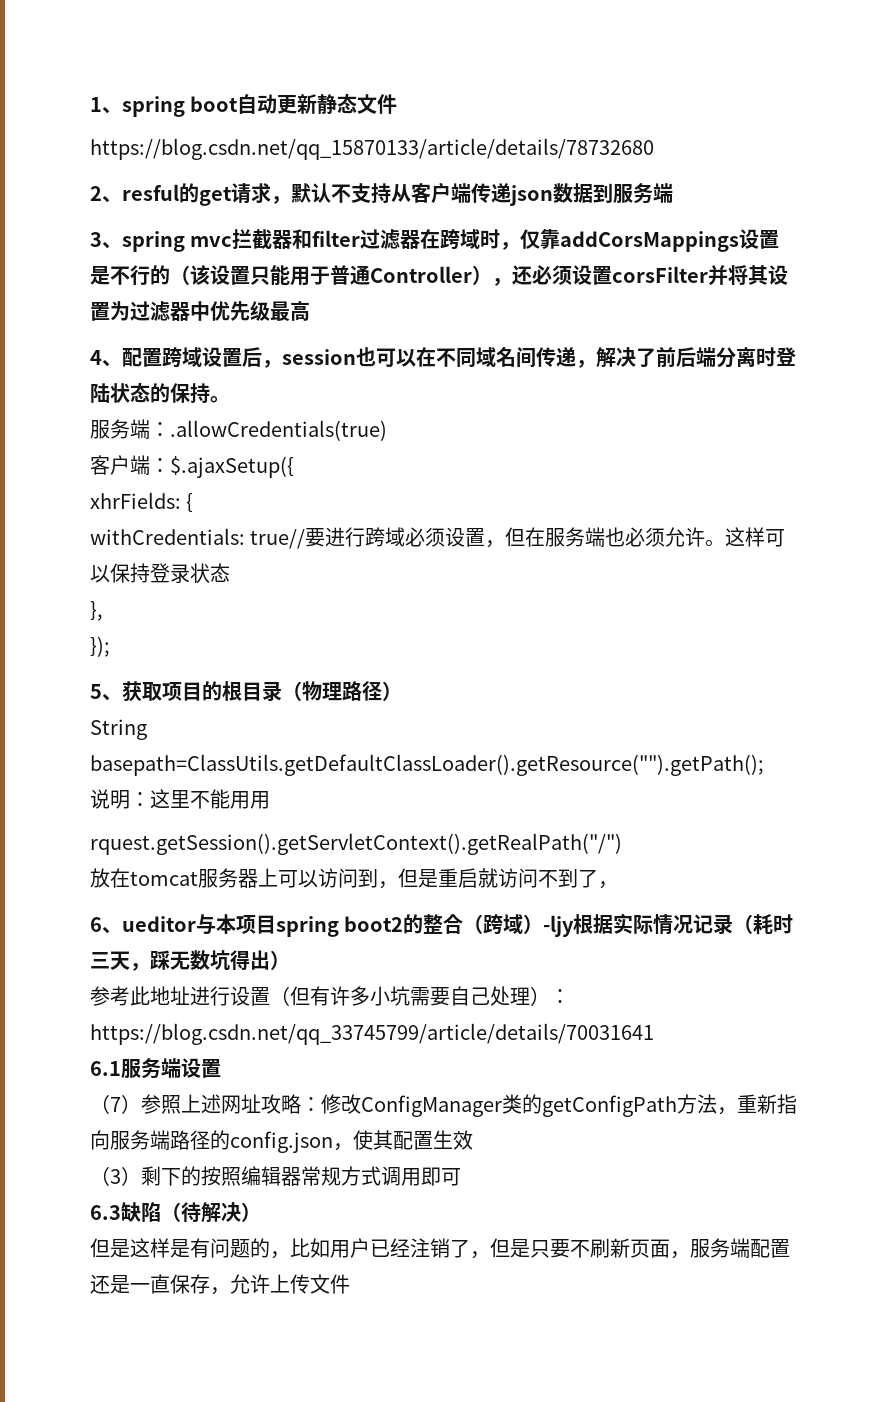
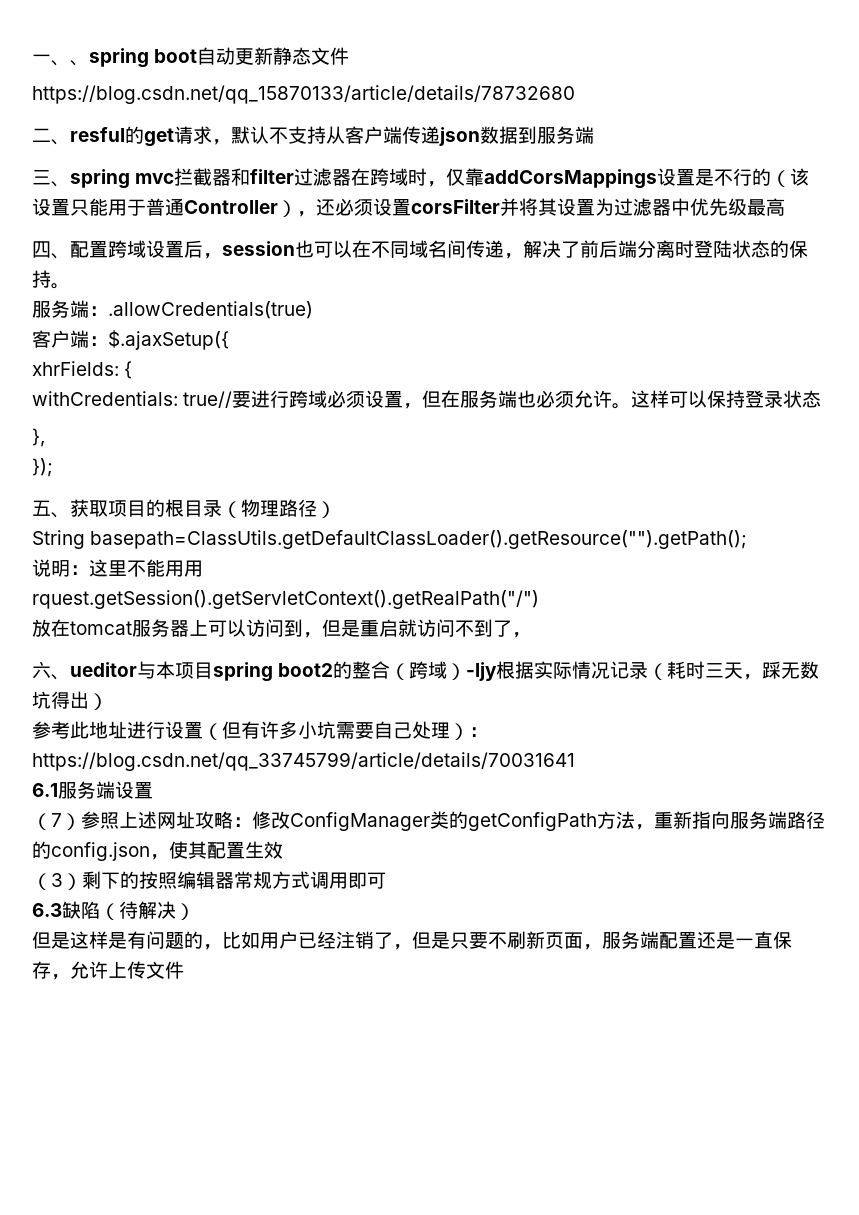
- 1、spring boot自动更新静态文件
+ 一、、spring boot自动更新静态文件
- 2、resful的get请求，默认不支持从客户端传递json数据到服务端
+ 二、resful的get请求，默认不支持从客户端传递json数据到服务端
- 3、spring mvc拦截器和filter过滤器在跨域时，仅靠addCorsMappings设置是不行的（该设置只能用于普通Controller），还必须设置corsFilter并将其设置为过滤器中优先级最高
+ 三、spring mvc拦截器和filter过滤器在跨域时，仅靠addCorsMappings设置是不行的（该设置只能用于普通Controller），还必须设置corsFilter并将其设置为过滤器中优先级最高
- 4、配置跨域设置后，session也可以在不同域名间传递，解决了前后端分离时登陆状态的保持。
+ 四、配置跨域设置后，session也可以在不同域名间传递，解决了前后端分离时登陆状态的保持。
- 5、获取项目的根目录（物理路径）
+ 五、获取项目的根目录（物理路径）
- 6、ueditor与本项目spring boot2的整合（跨域）-ljy根据实际情况记录（耗时三天，踩无数坑得出）
+ 六、ueditor与本项目spring boot2的整合（跨域）-ljy根据实际情况记录（耗时三天，踩无数坑得出）

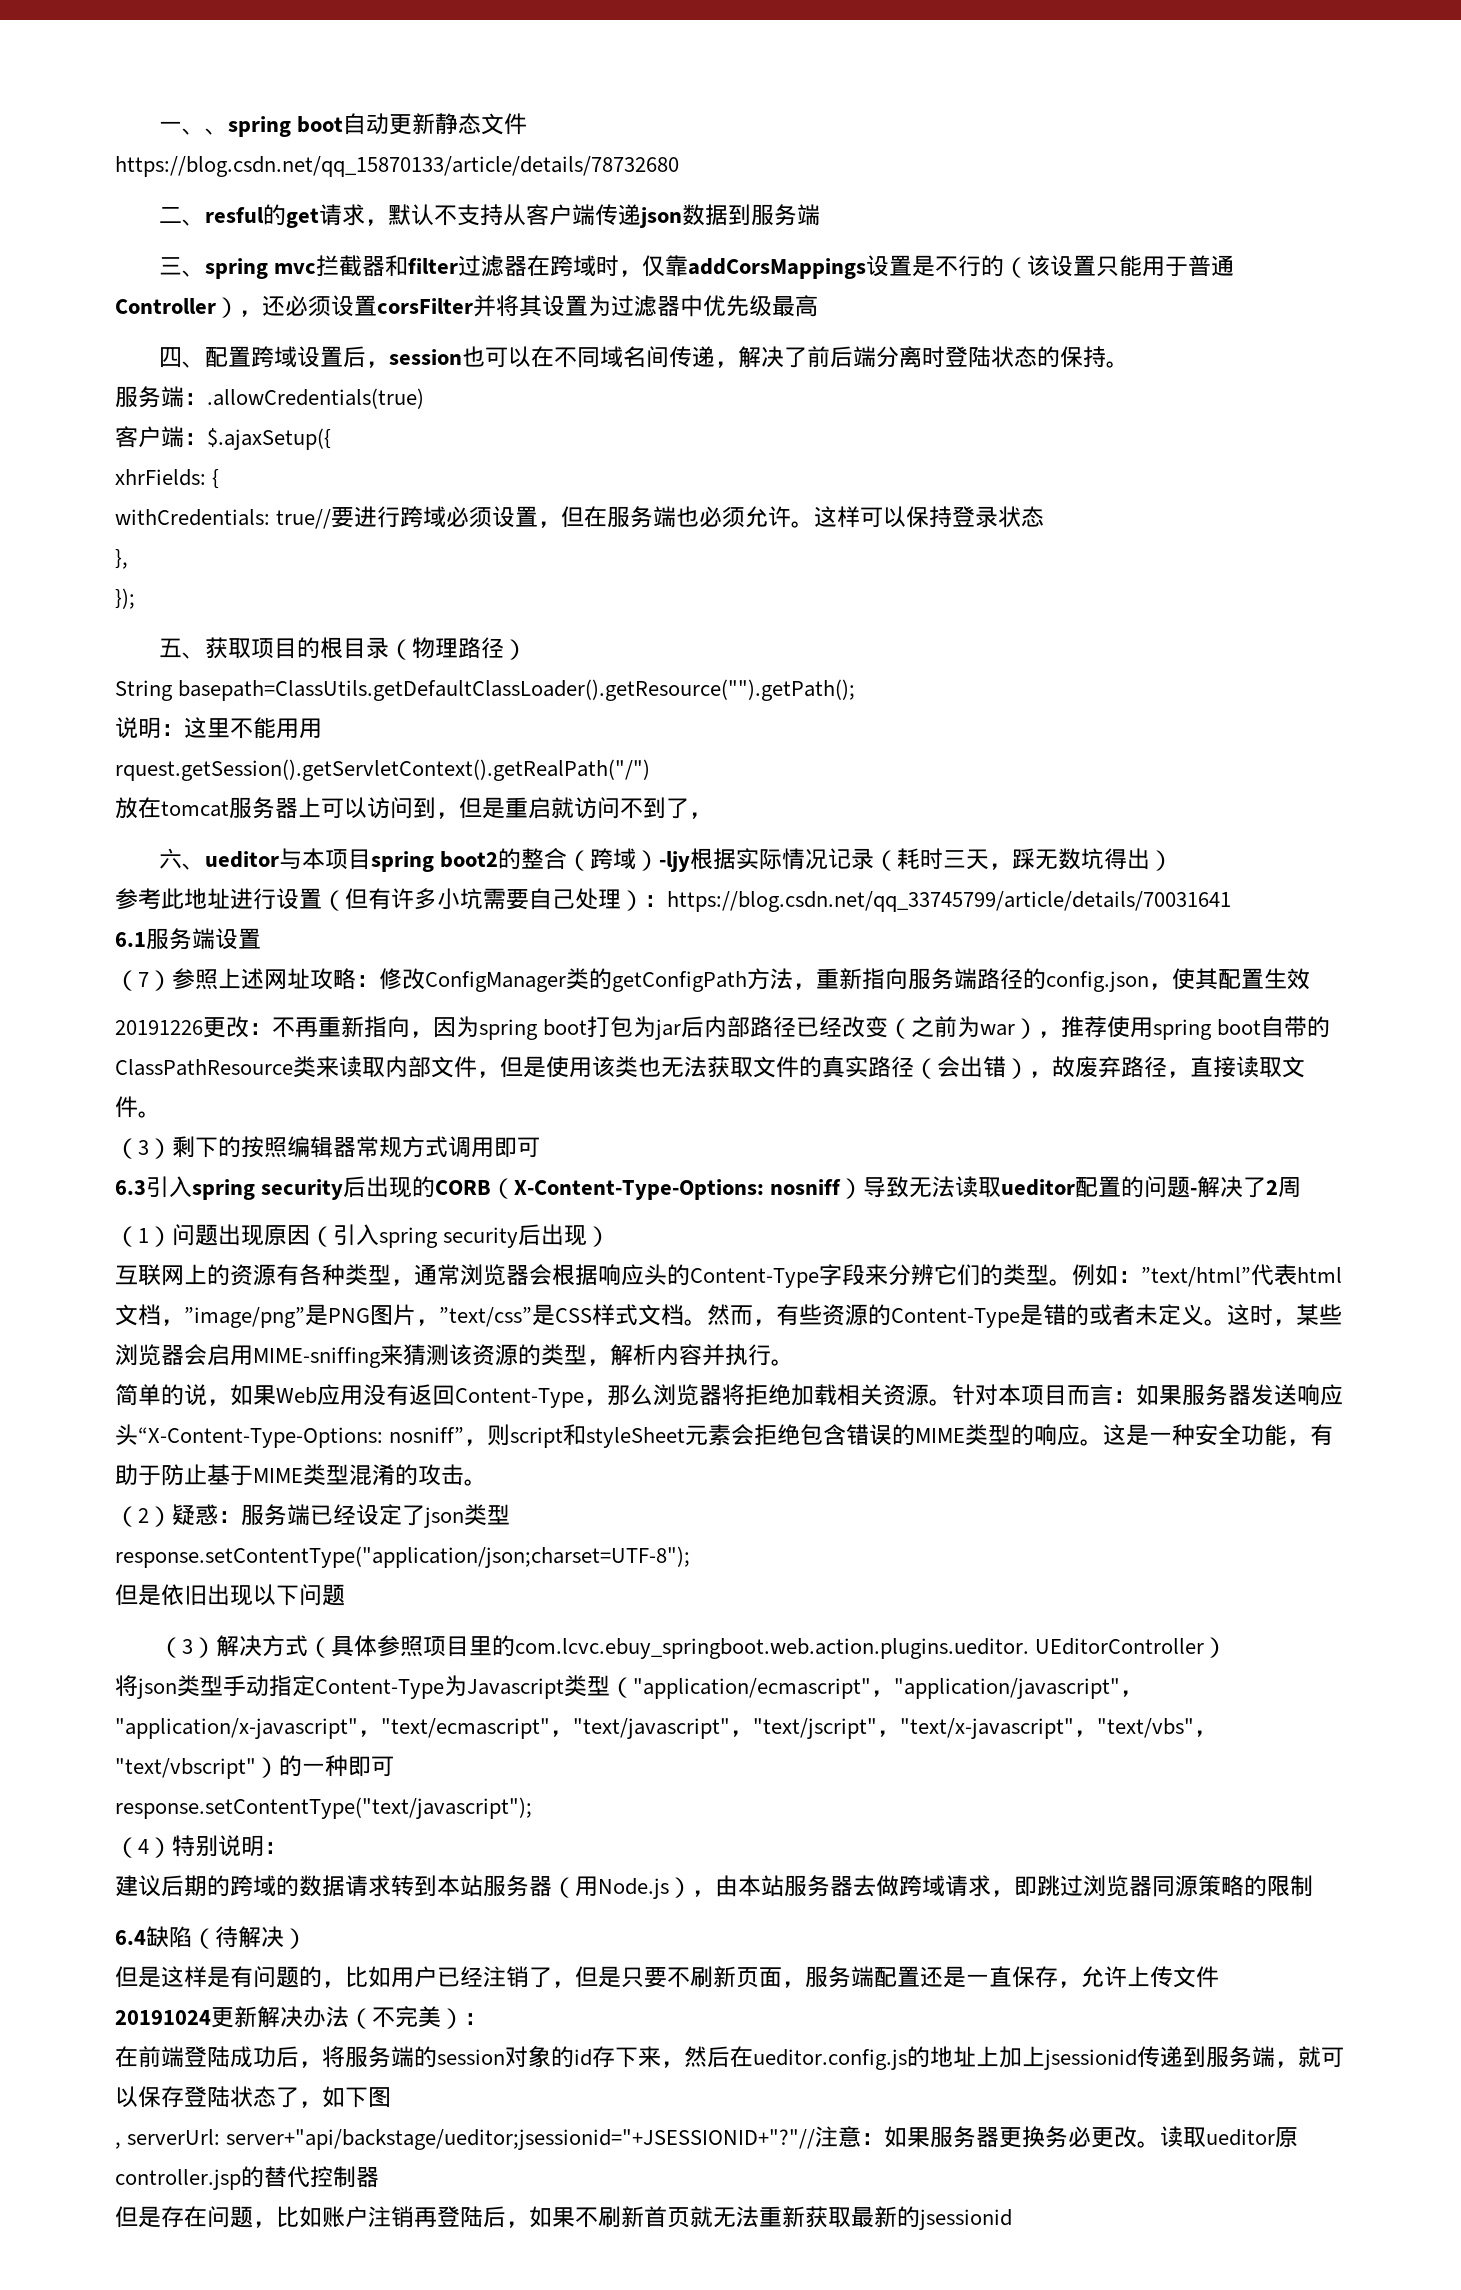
+ 20191226更改：不再重新指向，因为spring boot打包为jar后内部路径已经改变（之前为war），推荐使用spring boot自带的ClassPathResource类来读取内部文件，但是使用该类也无法获取文件的真实路径（会出错），故废弃路径，直接读取文件。
- 6.3缺陷（待解决）
+ 6.3引入spring security后出现的CORB（X-Content-Type-Options: nosniff）导致无法读取ueditor配置的问题-解决了2周
+ （1）问题出现原因（引入spring security后出现）
+ 互联网上的资源有各种类型，通常浏览器会根据响应头的Content-Type字段来分辨它们的类型。例如：”text/html”代表html文档，”image/png”是PNG图片，”text/css”是CSS样式文档。然而，有些资源的Content-Type是错的或者未定义。这时，某些浏览器会启用MIME-sniffing来猜测该资源的类型，解析内容并执行。
+ 简单的说，如果Web应用没有返回Content-Type，那么浏览器将拒绝加载相关资源。针对本项目而言：如果服务器发送响应头“X-Content-Type-Options: nosniff”，则script和styleSheet元素会拒绝包含错误的MIME类型的响应。这是一种安全功能，有助于防止基于MIME类型混淆的攻击。
+ （2）疑惑：服务端已经设定了json类型
+ response.setContentType("application/json;charset=UTF-8");
+ 但是依旧出现以下问题
+ （3）解决方式（具体参照项目里的com.lcvc.ebuy_springboot.web.action.plugins.ueditor. UEditorController）
+ 将json类型手动指定Content-Type为Javascript类型（"application/ecmascript"，"application/javascript"，"application/x-javascript"，"text/ecmascript"，"text/javascript"，"text/jscript"，"text/x-javascript"，"text/vbs"，"text/vbscript"）的一种即可
+ response.setContentType("text/javascript");
+ （4）特别说明：
+ 建议后期的跨域的数据请求转到本站服务器（用Node.js），由本站服务器去做跨域请求，即跳过浏览器同源策略的限制
+ 6.4缺陷（待解决）
+ 20191024更新解决办法（不完美）：
+ 在前端登陆成功后，将服务端的session对象的id存下来，然后在ueditor.config.js的地址上加上jsessionid传递到服务端，就可以保存登陆状态了，如下图
+ , serverUrl: server+"api/backstage/ueditor;jsessionid="+JSESSIONID+"?"//注意：如果服务器更换务必更改。读取ueditor原controller.jsp的替代控制器
+ 但是存在问题，比如账户注销再登陆后，如果不刷新首页就无法重新获取最新的jsessionid

